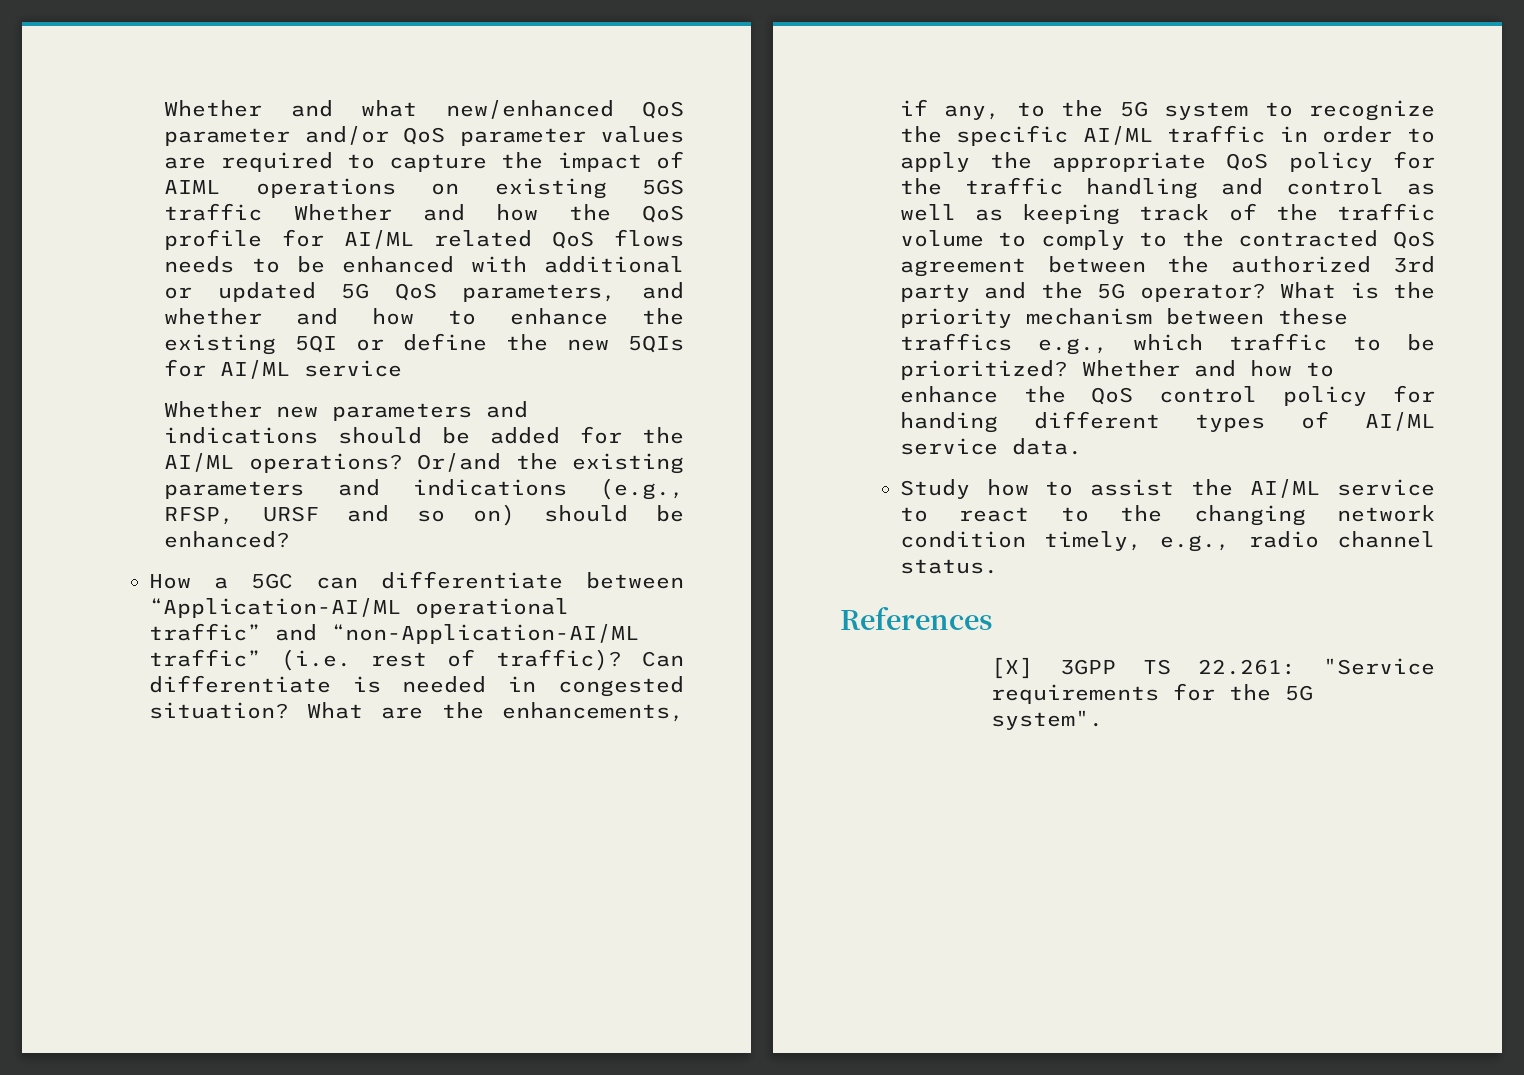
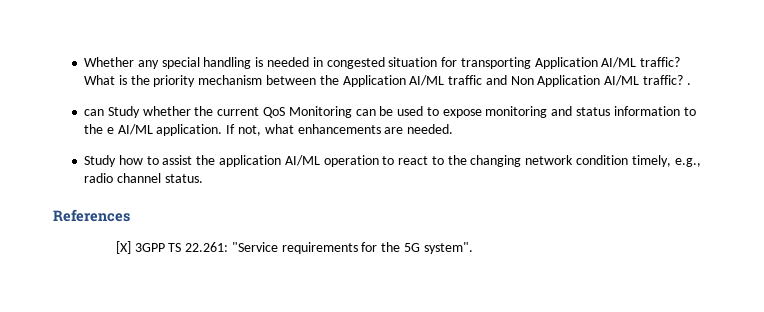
- Whether and what new/enhanced QoS parameter and/or QoS parameter values are required to capture the impact of AIML operations on existing 5GS traffic Whether and how the QoS profile for AI/ML related QoS flows needs to be enhanced with additional or updated 5G QoS parameters, and whether and how to enhance the existing 5QI or define the new 5QIs for AI/ML service
- Whether new parameters and indications should be added for the AI/ML operations? Or/and the existing parameters and indications (e.g., RFSP, URSF and so on) should be enhanced?
- How a 5GC can differentiate between “Application-AI/ML operational traffic” and “non-Application-AI/ML traffic” (i.e. rest of traffic)? Can differentiate is needed in congested situation? What are the enhancements, if any, to the 5G system to recognize the specific AI/ML traffic in order to apply the appropriate QoS policy for the traffic handling and control as well as keeping track of the traffic volume to comply to the contracted QoS agreement between the authorized 3rd party and the 5G operator?
+ Whether any special handling is needed in congested situation for transporting Application AI/ML traffic?
- What is the priority mechanism between these traffics e.g., which traffic to be prioritized? Whether and how to enhance the QoS control policy for handing different types of AI/ML service data.
+ What is the priority mechanism between the Application AI/ML traffic and Non Application AI/ML traffic? .
+ can Study whether the current QoS Monitoring can be used to expose monitoring and status information to the e AI/ML application. If not, what enhancements are needed.
- Study how to assist the AI/ML service to react to the changing network condition timely, e.g., radio channel status.
+ Study how to assist the application AI/ML operation to react to the changing network condition timely, e.g., radio channel status.

